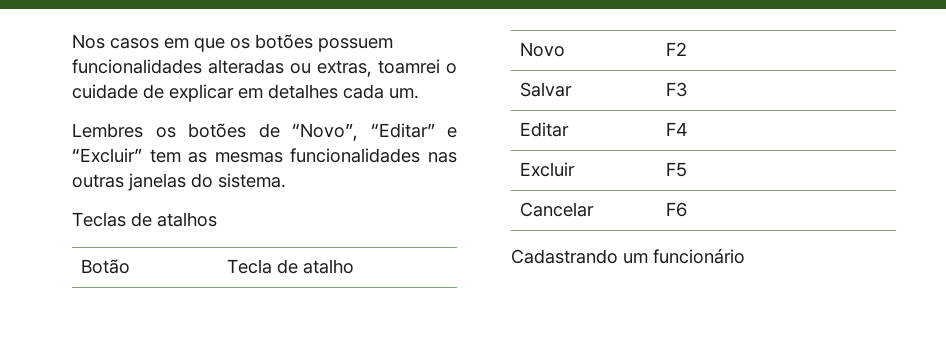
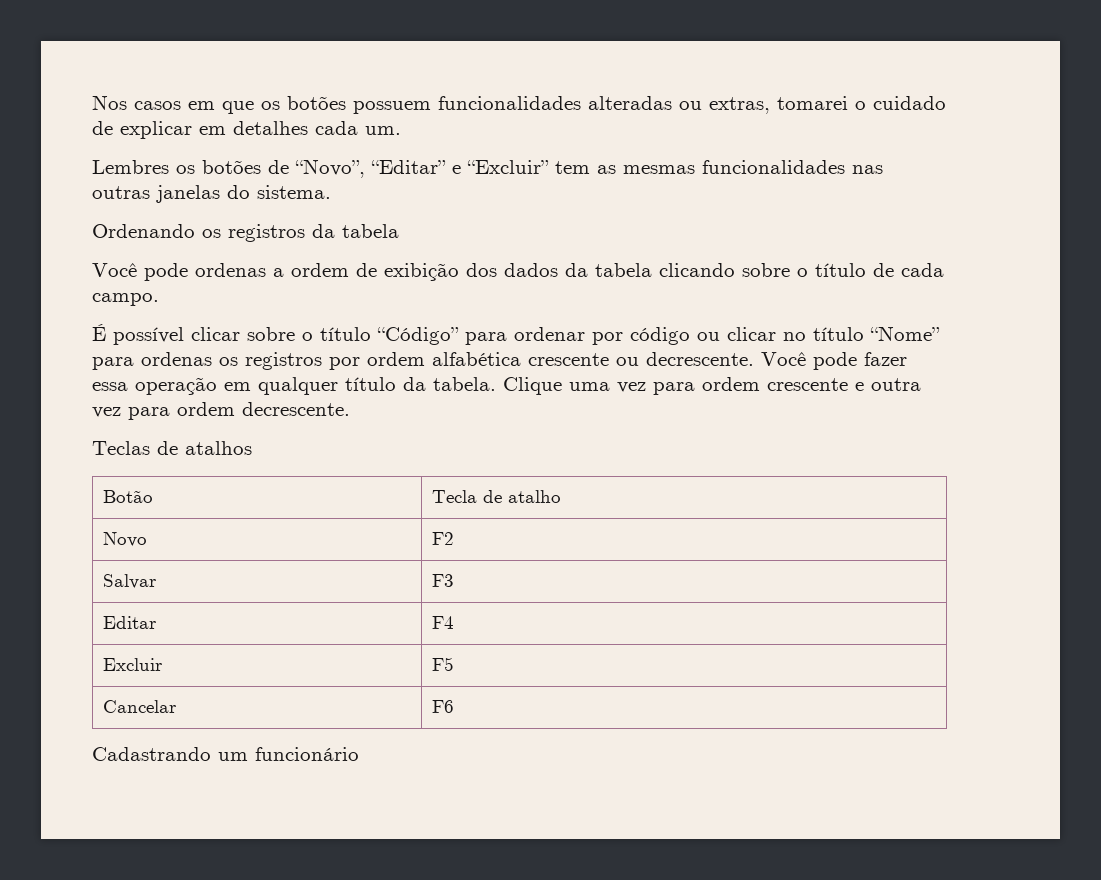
- Nos casos em que os botões possuem funcionalidades alteradas ou extras, toamrei o cuidade de explicar em detalhes cada um.
+ Nos casos em que os botões possuem funcionalidades alteradas ou extras, tomarei o cuidado de explicar em detalhes cada um.
+ Ordenando os registros da tabela
+ Você pode ordenas a ordem de exibição dos dados da tabela clicando sobre o título de cada campo.
+ É possível clicar sobre o título “Código” para ordenar por código ou clicar no título “Nome” para ordenas os registros por ordem alfabética crescente ou decrescente. Você pode fazer essa operação em qualquer título da tabela. Clique uma vez para ordem crescente e outra vez para ordem decrescente.

